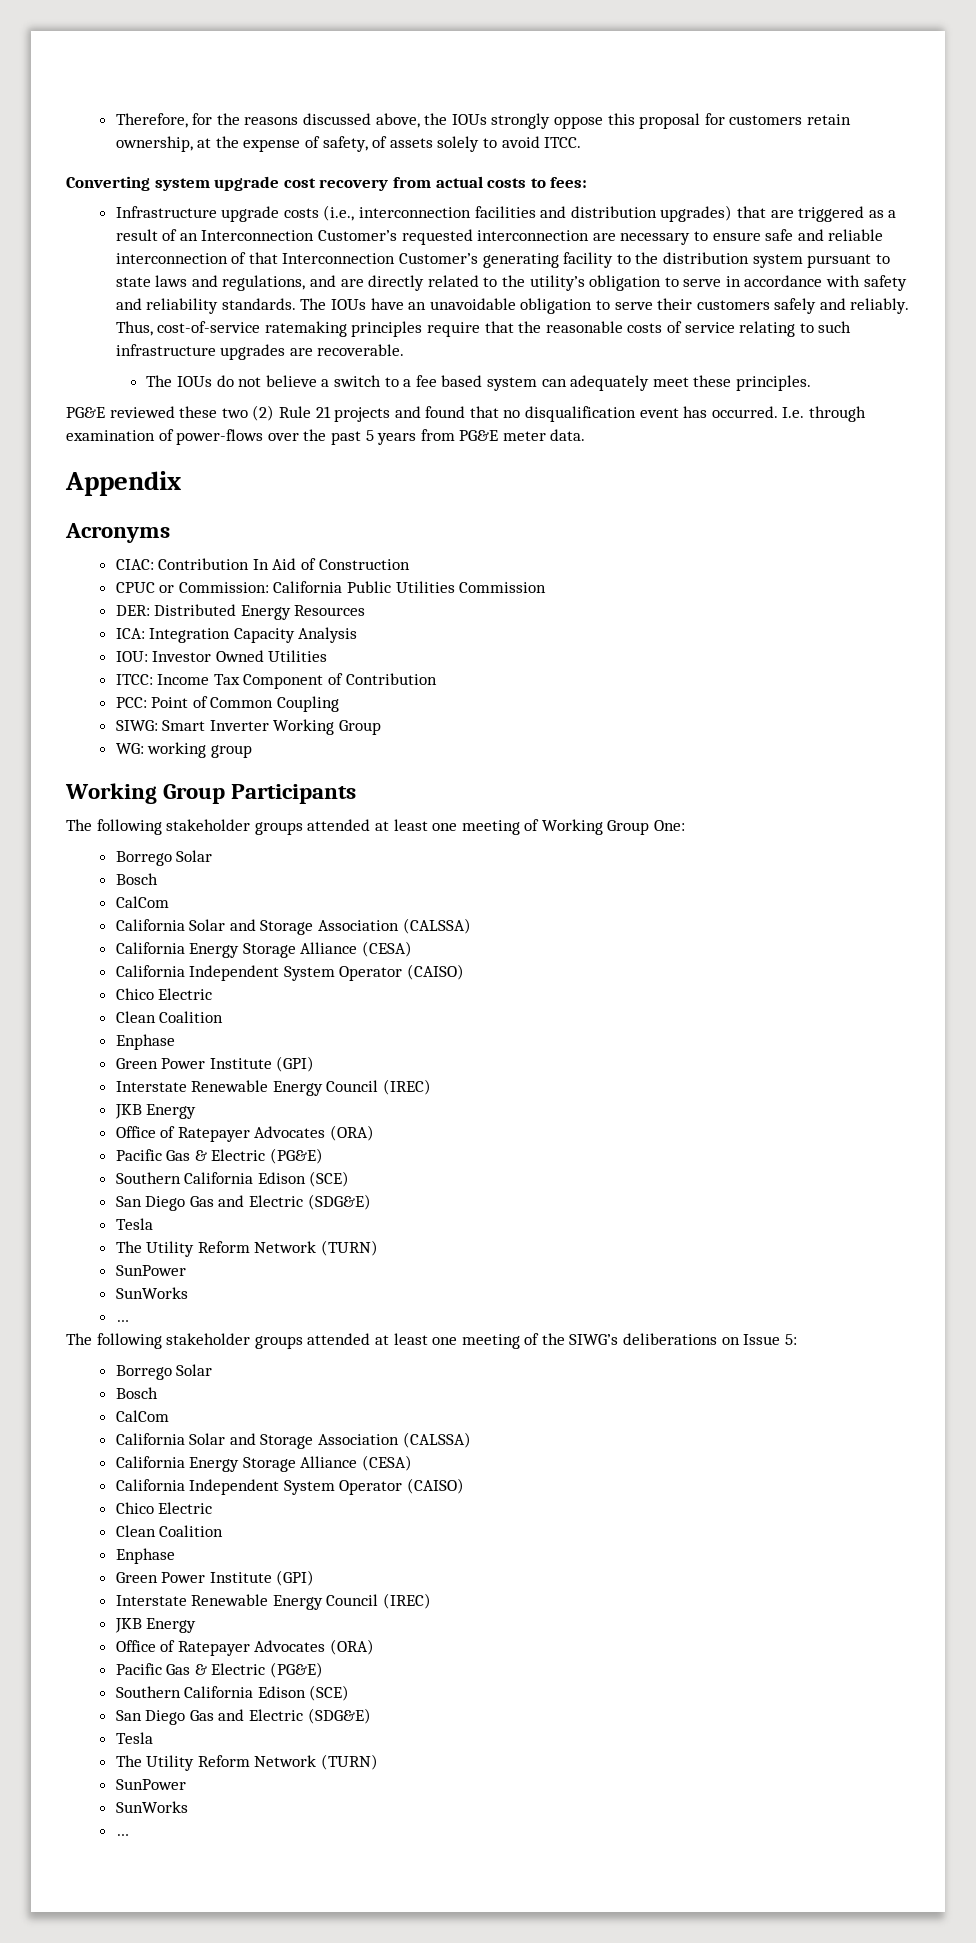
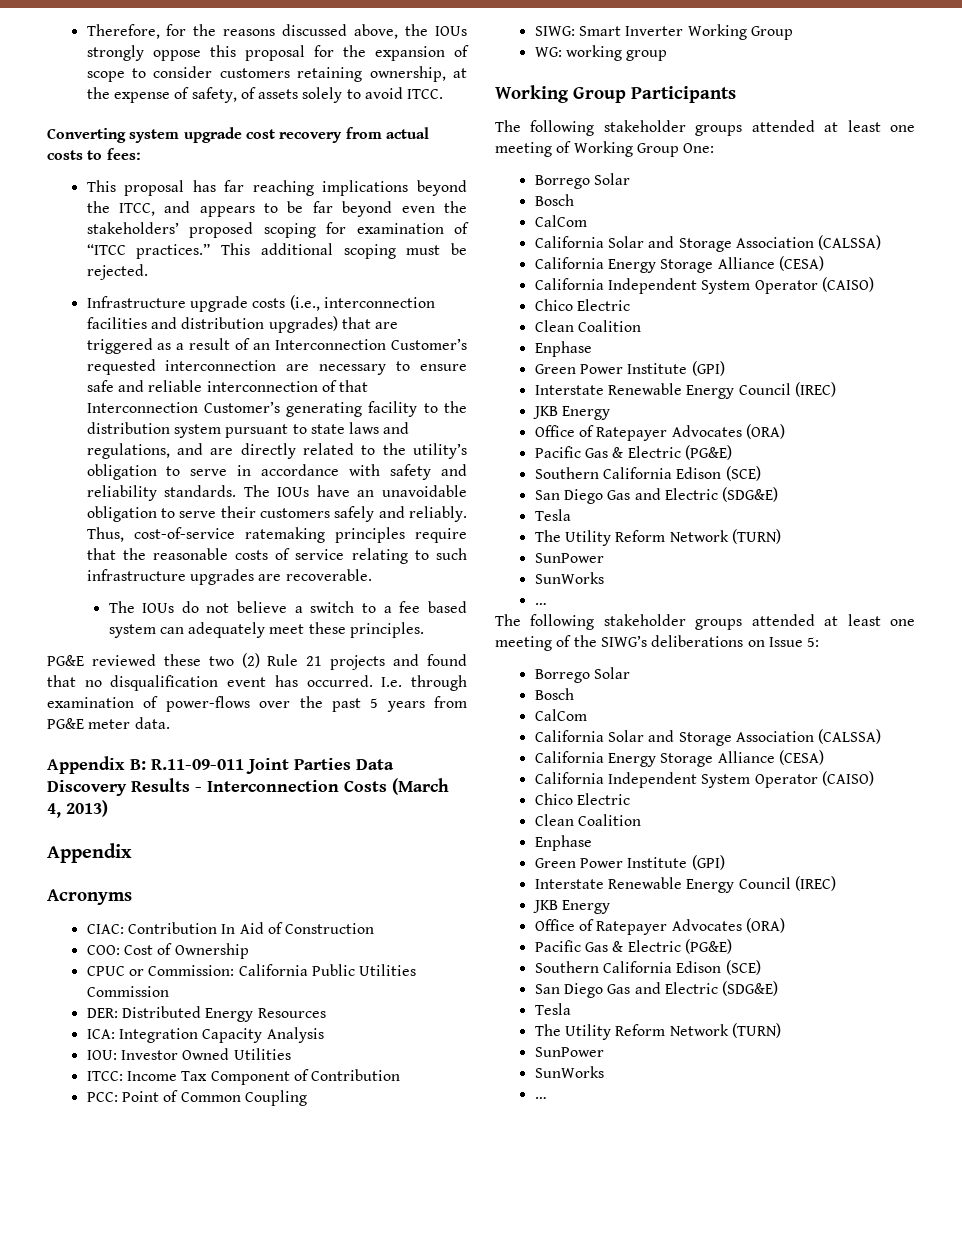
- Therefore, for the reasons discussed above, the IOUs strongly oppose this proposal for customers retain ownership, at the expense of safety, of assets solely to avoid ITCC.
+ Therefore, for the reasons discussed above, the IOUs strongly oppose this proposal for the expansion of scope to consider customers retaining ownership, at the expense of safety, of assets solely to avoid ITCC.
+ This proposal has far reaching implications beyond the ITCC, and appears to be far beyond even the stakeholders’ proposed scoping for examination of “ITCC practices.” This additional scoping must be rejected.
+ Appendix B: R.11-09-011 Joint Parties Data Discovery Results - Interconnection Costs (March 4, 2013)
+ COO: Cost of Ownership

